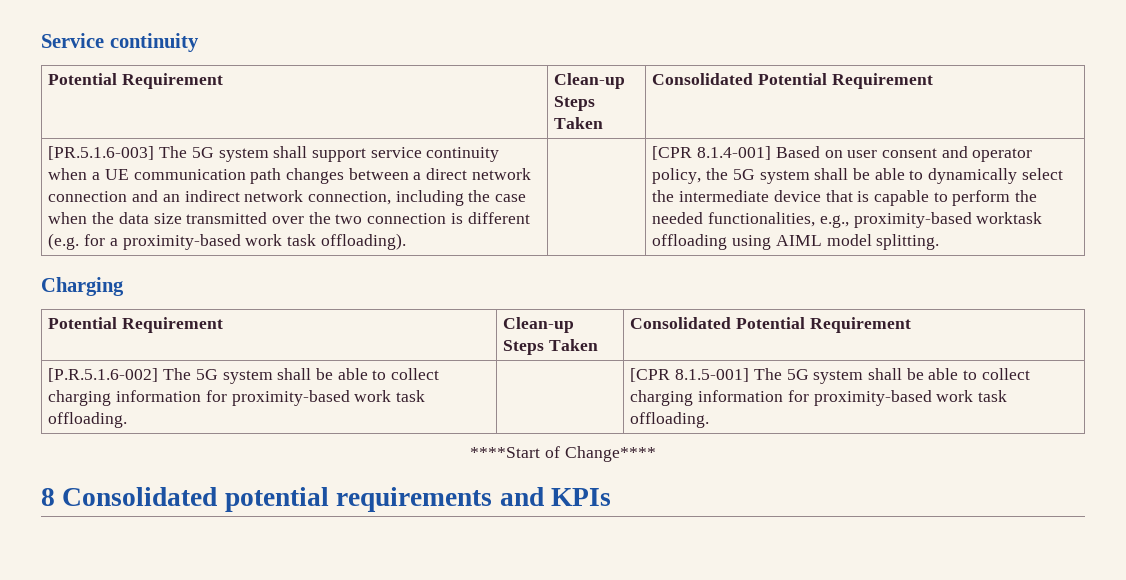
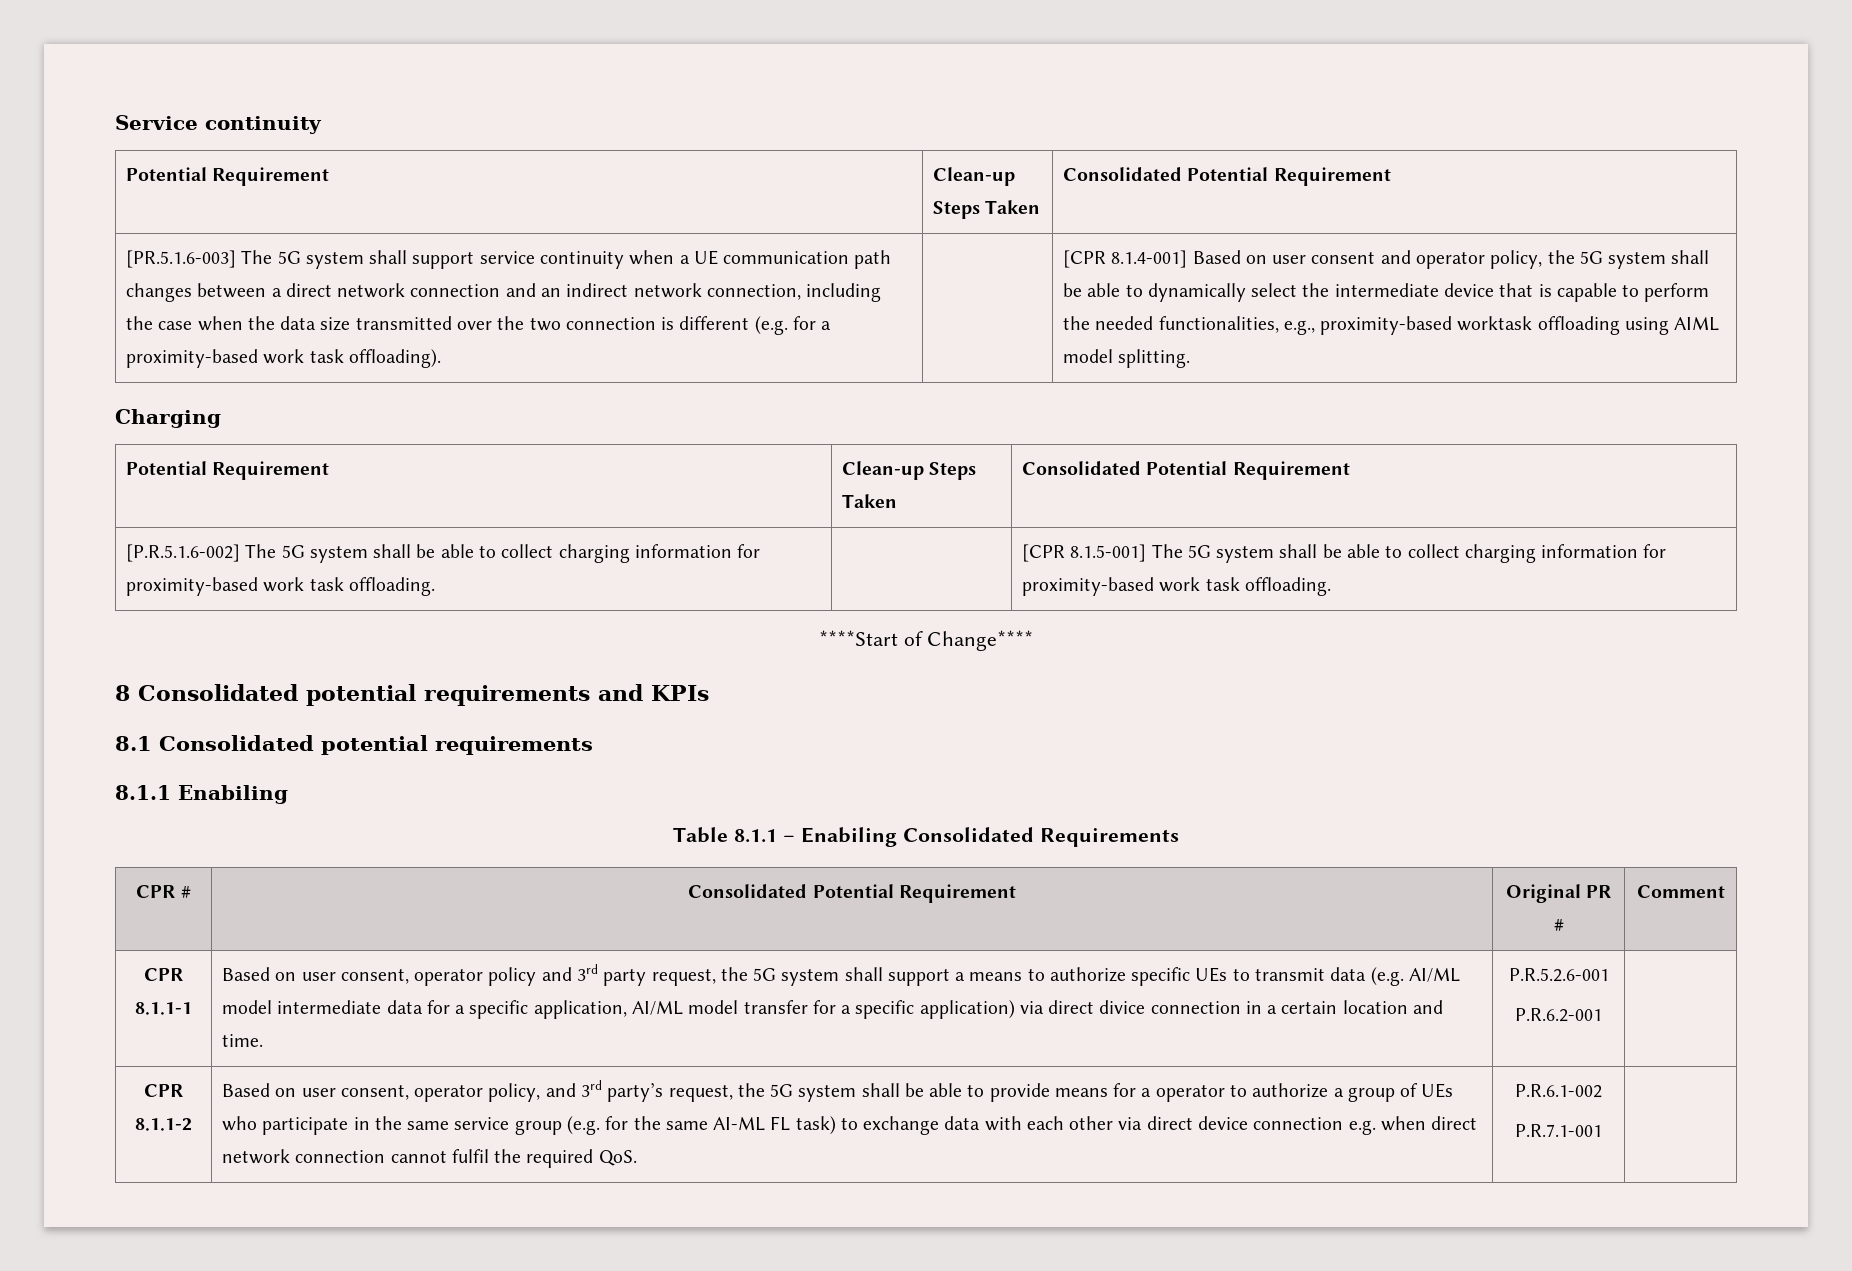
+ 8.1 Consolidated potential requirements
+ 8.1.1 Enabiling
+ Table 8.1.1 – Enabiling Consolidated Requirements
+ CPR # | Consolidated Potential Requirement | Original PR # | Comment
+ CPR 8.1.1-1 | Based on user consent, operator policy and 3rd party request, the 5G system shall support a means to authorize specific UEs to transmit data (e.g. AI/ML model intermediate data for a specific application, AI/ML model transfer for a specific application) via direct divice connection in a certain location and time. | P.R.5.2.6-001
+ P.R.6.2-001 |
+ CPR 8.1.1-2 | Based on user consent, operator policy, and 3rd party’s request, the 5G system shall be able to provide means for a operator to authorize a group of UEs who participate in the same service group (e.g. for the same AI-ML FL task) to exchange data with each other via direct device connection e.g. when direct network connection cannot fulfil the required QoS. | P.R.6.1-002
+ P.R.7.1-001

